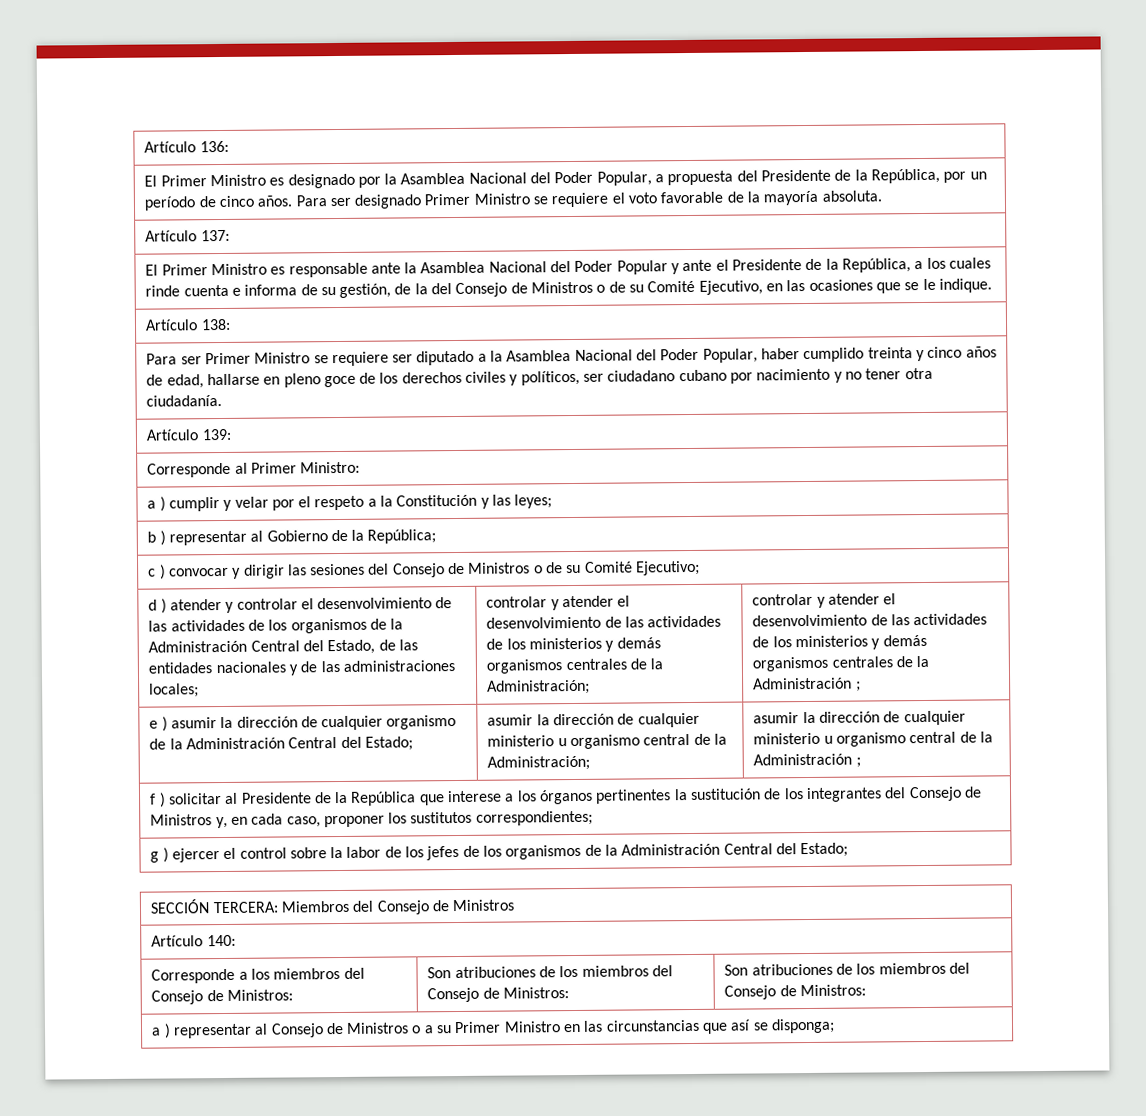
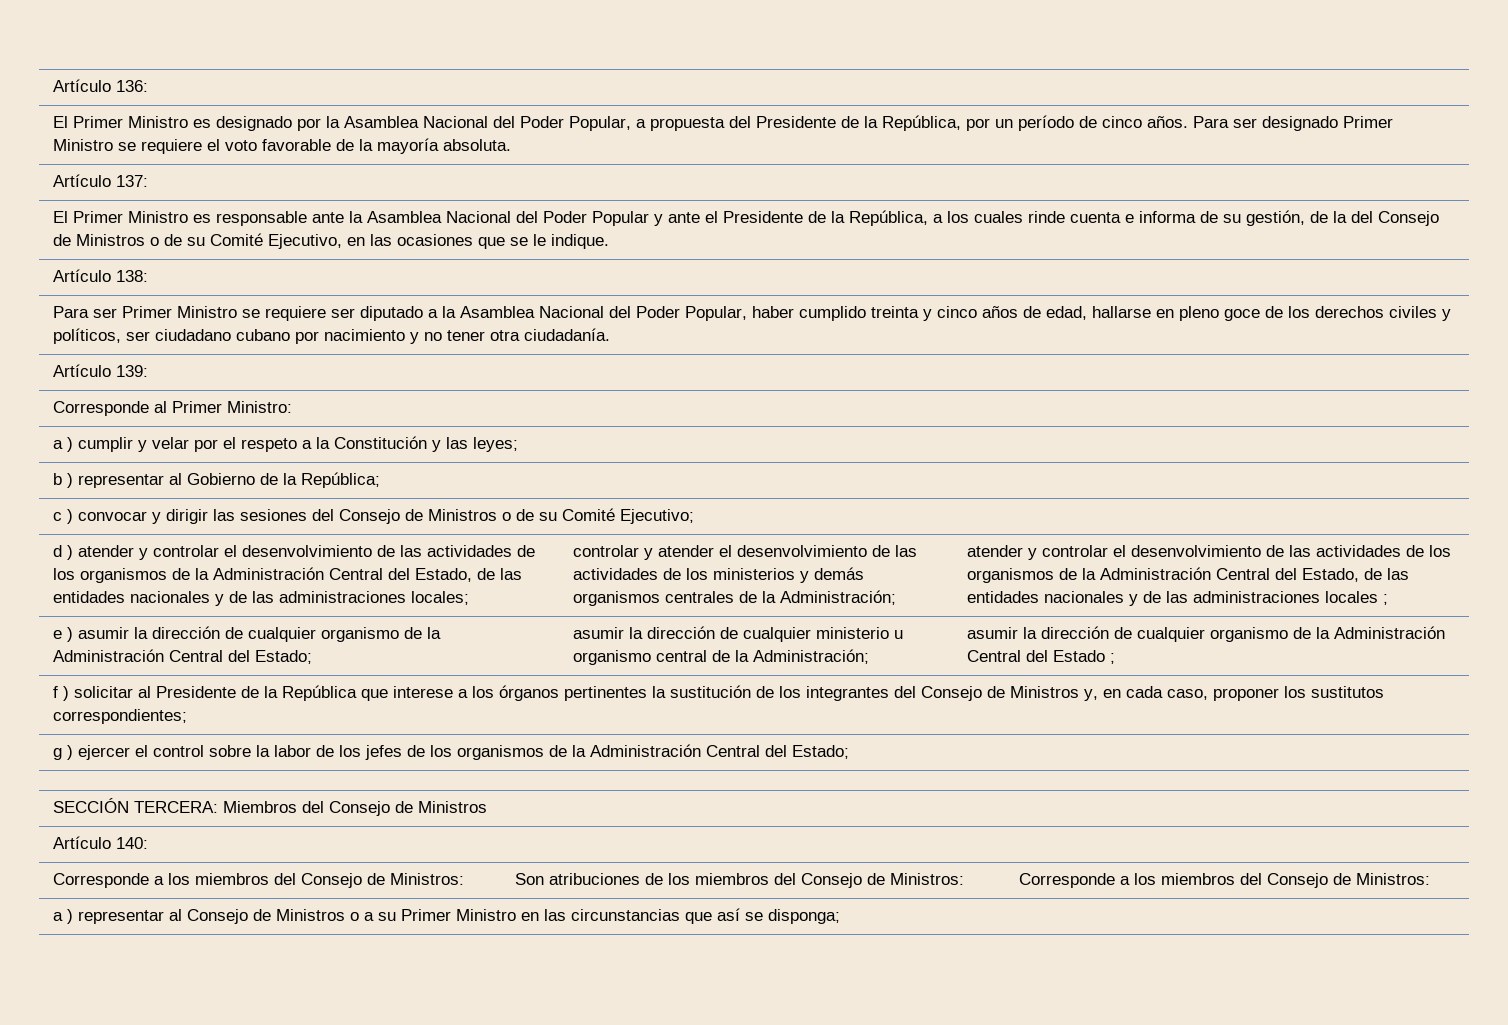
- controlar y atender el desenvolvimiento de las actividades de los ministerios y demás organismos centrales de la Administración ;
+ atender y controlar el desenvolvimiento de las actividades de los organismos de la Administración Central del Estado, de las entidades nacionales y de las administraciones locales ;
- e ) asumir la dirección de cualquier organismo de la Administración Central del Estado; | asumir la dirección de cualquier ministerio u organismo central de la Administración; | asumir la dirección de cualquier ministerio u organismo central de la Administración ;
+ e ) asumir la dirección de cualquier organismo de la Administración Central del Estado; | asumir la dirección de cualquier ministerio u organismo central de la Administración; | asumir la dirección de cualquier organismo de la Administración Central del Estado ;
- Corresponde a los miembros del Consejo de Ministros: | Son atribuciones de los miembros del Consejo de Ministros: | Son atribuciones de los miembros del Consejo de Ministros:
+ Corresponde a los miembros del Consejo de Ministros: | Son atribuciones de los miembros del Consejo de Ministros: | Corresponde a los miembros del Consejo de Ministros:

